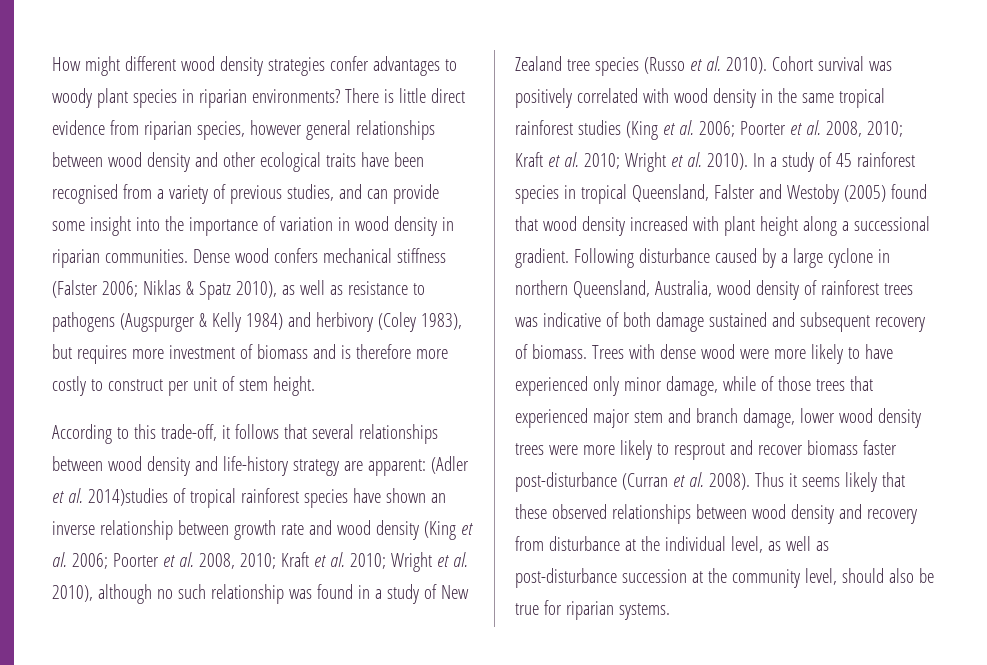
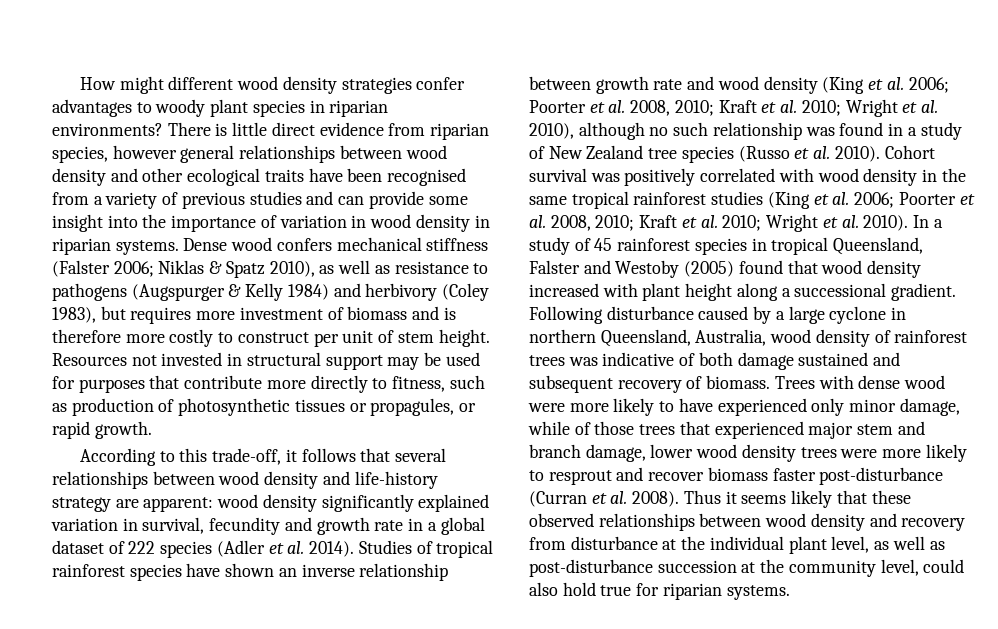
- There is little direct evidence from riparian species, however general relationships between wood density and other ecological traits have been recognised from a variety of previous studies, and can provide some insight into the importance of variation in wood density in riparian communities.
+ There is little direct evidence from riparian species, however general relationships between wood density and other ecological traits have been recognised from a variety of previous studies and can provide some insight into the importance of variation in wood density in riparian systems.
+ Resources not invested in structural support may be used for purposes that contribute more directly to fitness, such as production of photosynthetic tissues or propagules, or rapid growth.
- (Adler et al. 2014)studies of tropical rainforest species have shown an inverse relationship between growth rate and wood density (King et al. 2006;
+ wood density significantly explained variation in survival, fecundity and growth rate in a global dataset of 222 species (Adler et al. 2014). Studies of tropical rainforest species have shown an inverse relationship between growth rate and wood density (King et al. 2006;
- Thus it seems likely that these observed relationships between wood density and recovery from disturbance at the individual level, as well as post-disturbance succession at the community level, should also be true for riparian systems.
+ Thus it seems likely that these observed relationships between wood density and recovery from disturbance at the individual plant level, as well as post-disturbance succession at the community level, could also hold true for riparian systems.

